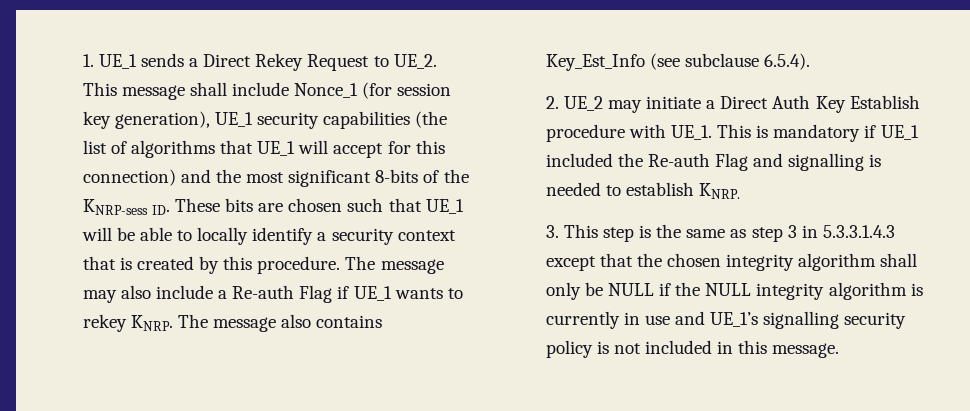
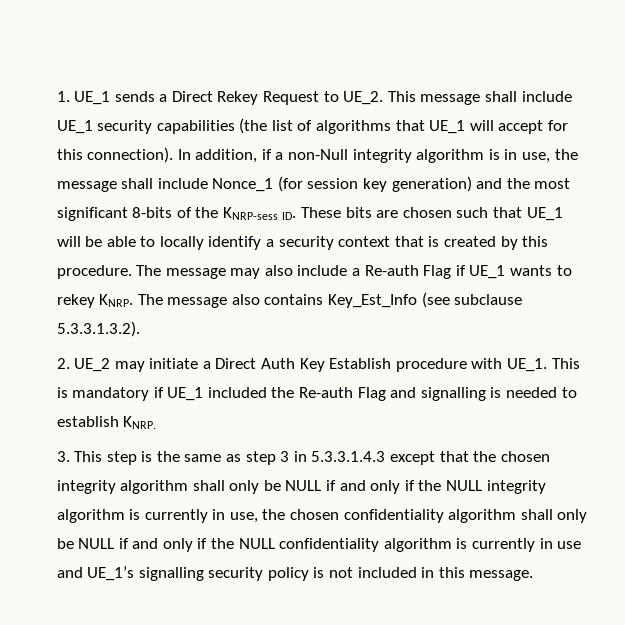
- This message shall include Nonce_1 (for session key generation), UE_1 security capabilities (the list of algorithms that UE_1 will accept for this connection) and the most significant 8-bits of the KNRP-sess ID. These bits are chosen such that UE_1 will be able to locally identify a security context that is created by this procedure.
+ This message shall include UE_1 security capabilities (the list of algorithms that UE_1 will accept for this connection). In addition, if a non-Null integrity algorithm is in use, the message shall include Nonce_1 (for session key generation) and the most significant 8-bits of the KNRP-sess ID. These bits are chosen such that UE_1 will be able to locally identify a security context that is created by this procedure.
- The message also contains Key_Est_Info (see subclause 6.5.4).
+ The message also contains Key_Est_Info (see subclause 5.3.3.1.3.2).
- 3. This step is the same as step 3 in 5.3.3.1.4.3 except that the chosen integrity algorithm shall only be NULL if the NULL integrity algorithm is currently in use and UE_1’s signalling security policy is not included in this message.
+ 3. This step is the same as step 3 in 5.3.3.1.4.3 except that the chosen integrity algorithm shall only be NULL if and only if the NULL integrity algorithm is currently in use, the chosen confidentiality algorithm shall only be NULL if and only if the NULL confidentiality algorithm is currently in use and UE_1’s signalling security policy is not included in this message.

